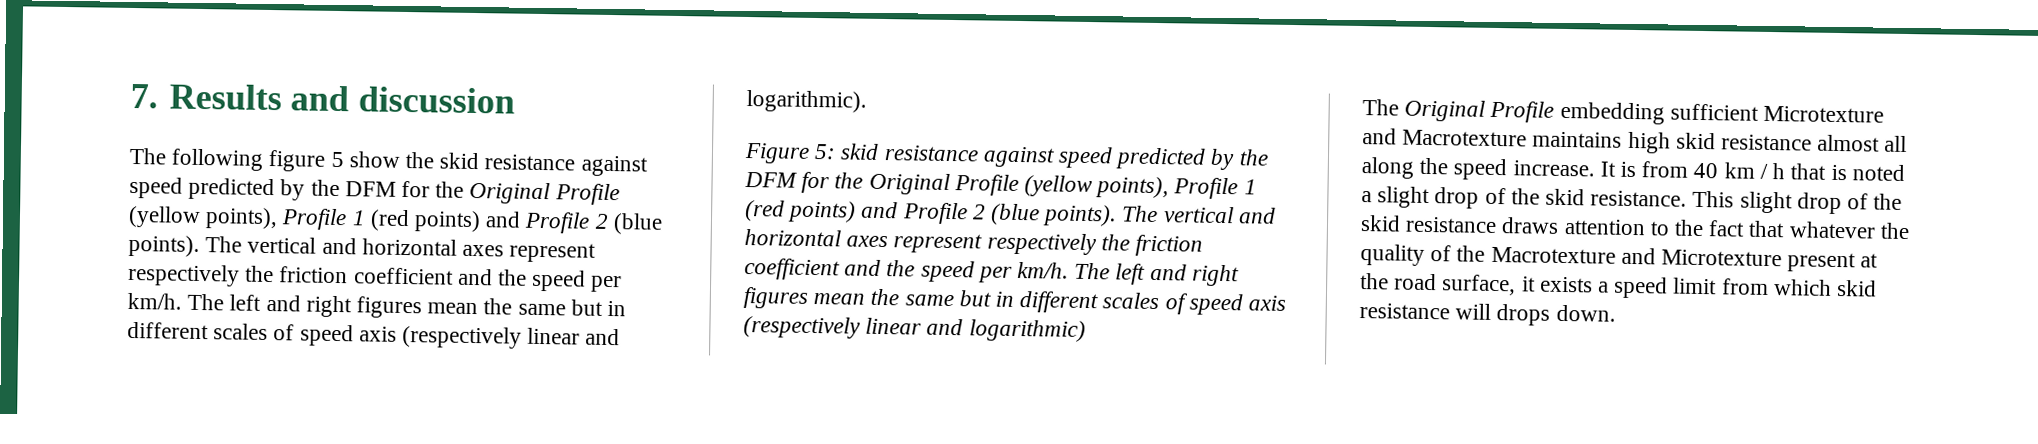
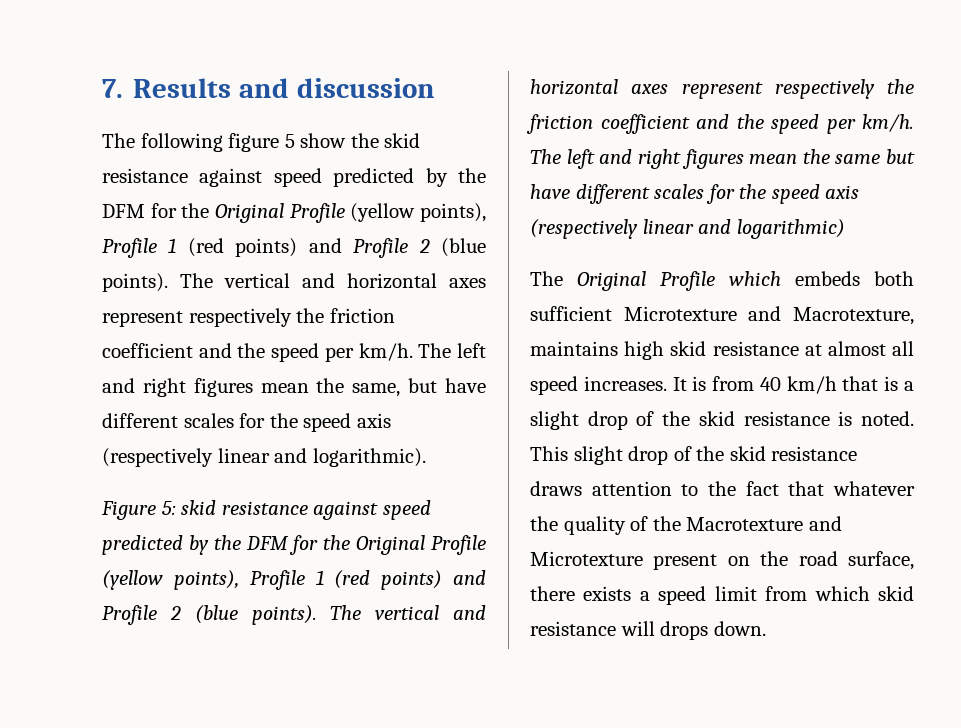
- The left and right figures mean the same but in different scales of speed axis (respectively linear and logarithmic).
+ The left and right figures mean the same, but have different scales for the speed axis (respectively linear and logarithmic).
- The left and right figures mean the same but in different scales of speed axis (respectively linear and logarithmic)
+ The left and right figures mean the same but have different scales for the speed axis (respectively linear and logarithmic)
- The Original Profile embedding sufficient Microtexture and Macrotexture maintains high skid resistance almost all along the speed increase.
+ The Original Profile which embeds both sufficient Microtexture and Macrotexture, maintains high skid resistance at almost all speed increases.
- It is from 40 km / h that is noted a slight drop of the skid resistance.
+ It is from 40 km/h that is a slight drop of the skid resistance is noted.
- This slight drop of the skid resistance draws attention to the fact that whatever the quality of the Macrotexture and Microtexture present at the road surface, it exists a speed limit from which skid resistance will drops down.
+ This slight drop of the skid resistance draws attention to the fact that whatever the quality of the Macrotexture and Microtexture present on the road surface, there exists a speed limit from which skid resistance will drops down.

